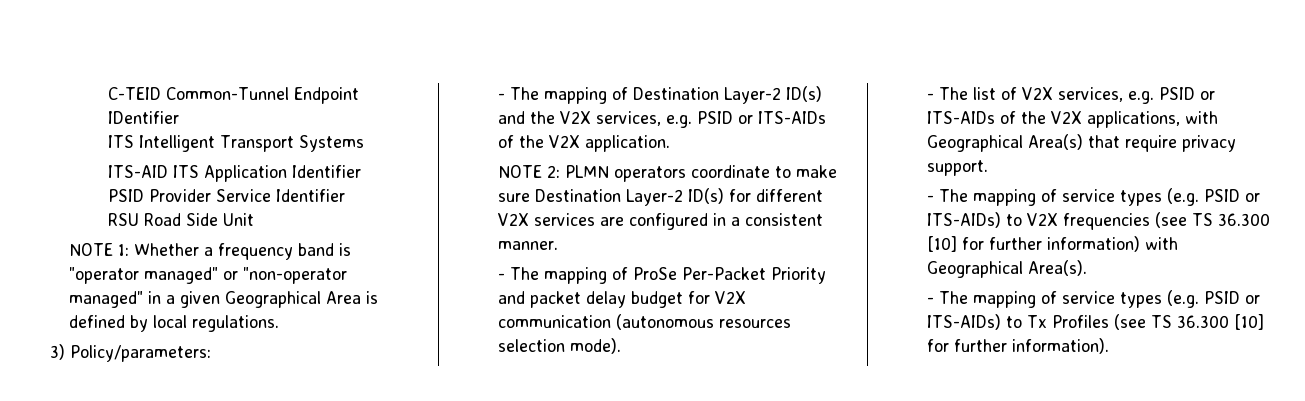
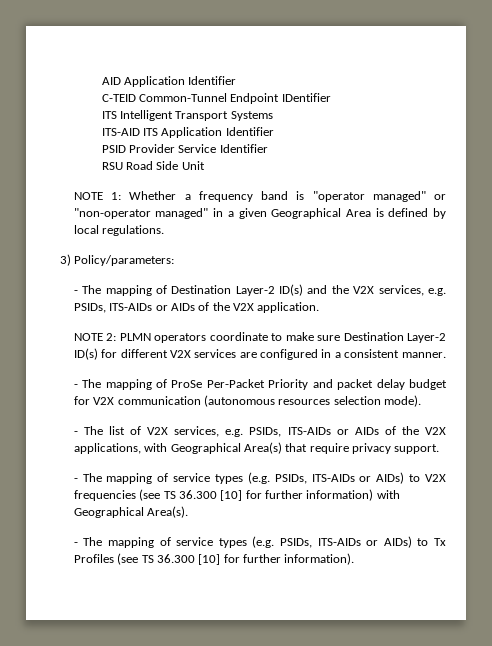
+ AID Application Identifier
- - The mapping of Destination Layer-2 ID(s) and the V2X services, e.g. PSID or ITS-AIDs of the V2X application.
+ - The mapping of Destination Layer-2 ID(s) and the V2X services, e.g. PSIDs, ITS-AIDs or AIDs of the V2X application.
- - The list of V2X services, e.g. PSID or ITS-AIDs of the V2X applications, with Geographical Area(s) that require privacy support.
+ - The list of V2X services, e.g. PSIDs, ITS-AIDs or AIDs of the V2X applications, with Geographical Area(s) that require privacy support.
- - The mapping of service types (e.g. PSID or ITS-AIDs) to V2X frequencies (see TS 36.300 [10] for further information) with Geographical Area(s).
+ - The mapping of service types (e.g. PSIDs, ITS-AIDs or AIDs) to V2X frequencies (see TS 36.300 [10] for further information) with Geographical Area(s).
- - The mapping of service types (e.g. PSID or ITS-AIDs) to Tx Profiles (see TS 36.300 [10] for further information).
+ - The mapping of service types (e.g. PSIDs, ITS-AIDs or AIDs) to Tx Profiles (see TS 36.300 [10] for further information).

